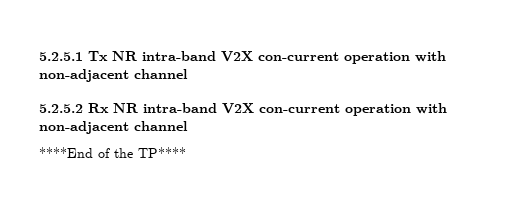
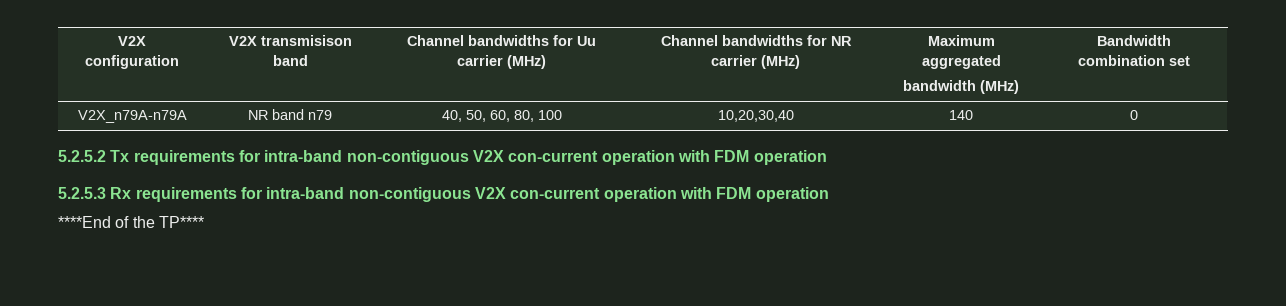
- 5.2.5.1 Tx NR intra-band V2X con-current operation with non-adjacent channel
- 5.2.5.2 Rx NR intra-band V2X con-current operation with non-adjacent channel
+ V2X configuration | V2X transmisison band | Channel bandwidths for Uu carrier (MHz) | Channel bandwidths for NR carrier (MHz) | Maximum aggregated
+ bandwidth (MHz) | Bandwidth combination set
+ V2X_n79A-n79A | NR band n79 | 40, 50, 60, 80, 100 | 10,20,30,40 | 140 | 0
+ 5.2.5.2 Tx requirements for intra-band non-contiguous V2X con-current operation with FDM operation
+ 5.2.5.3 Rx requirements for intra-band non-contiguous V2X con-current operation with FDM operation

